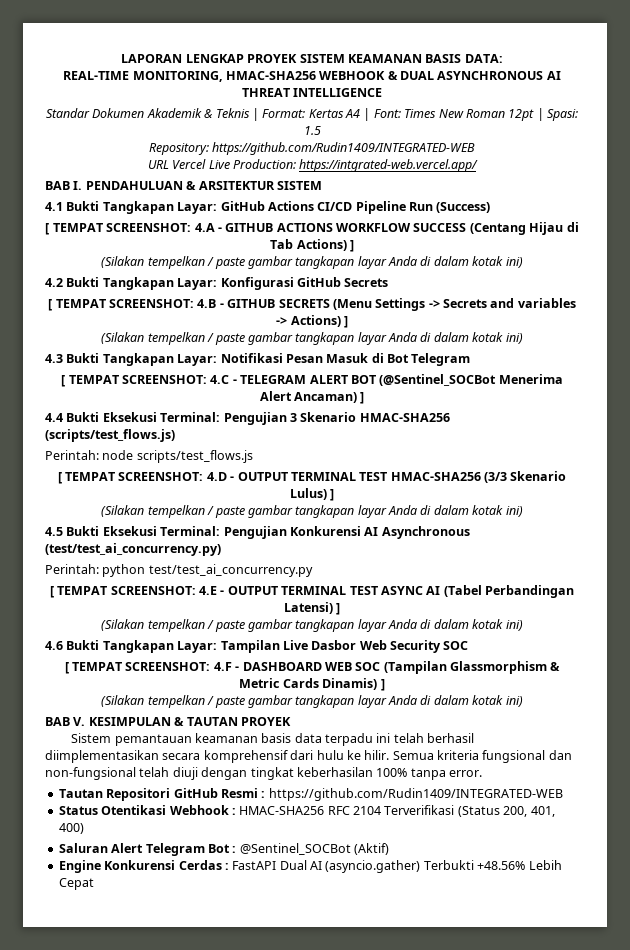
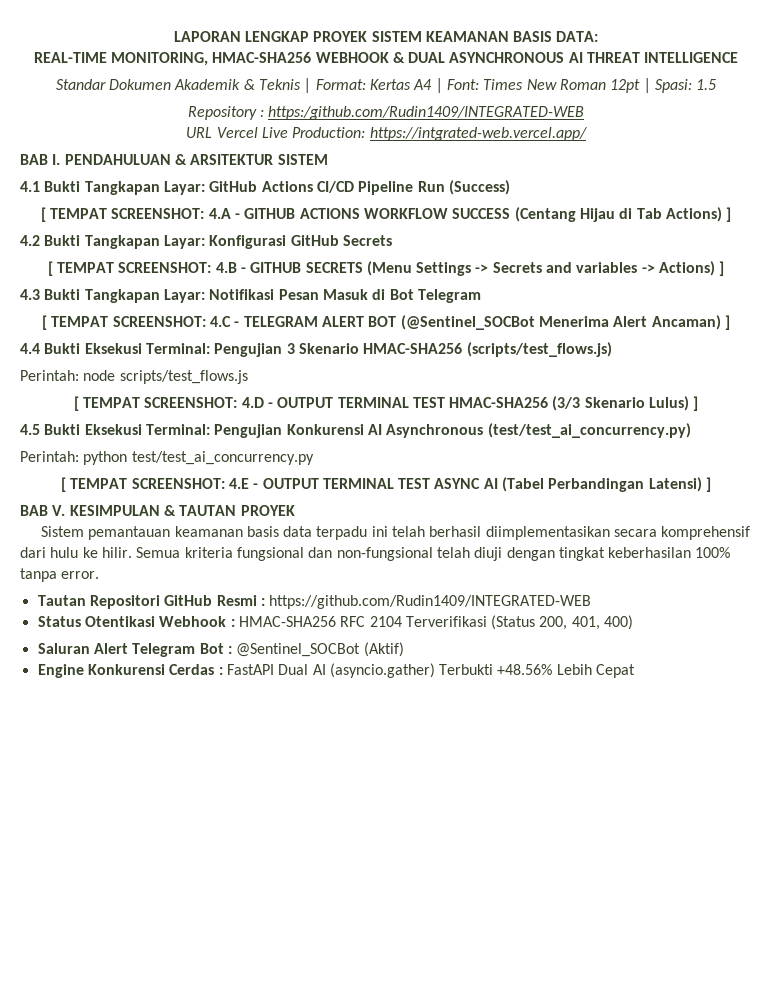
- Repository: https://github.com/Rudin1409/INTEGRATED-WEB
+ Repository : https:/github.com/Rudin1409/INTEGRATED-WEB
  [ TEMPAT SCREENSHOT: 4.A - GITHUB ACTIONS WORKFLOW SUCCESS (Centang Hijau di Tab Actions) ]
- (Silakan tempelkan / paste gambar tangkapan layar Anda di dalam kotak ini)
  [ TEMPAT SCREENSHOT: 4.B - GITHUB SECRETS (Menu Settings -> Secrets and variables -> Actions) ]
- (Silakan tempelkan / paste gambar tangkapan layar Anda di dalam kotak ini)
  [ TEMPAT SCREENSHOT: 4.D - OUTPUT TERMINAL TEST HMAC-SHA256 (3/3 Skenario Lulus) ]
- (Silakan tempelkan / paste gambar tangkapan layar Anda di dalam kotak ini)
  [ TEMPAT SCREENSHOT: 4.E - OUTPUT TERMINAL TEST ASYNC AI (Tabel Perbandingan Latensi) ]
- (Silakan tempelkan / paste gambar tangkapan layar Anda di dalam kotak ini)
- 4.6 Bukti Tangkapan Layar: Tampilan Live Dasbor Web Security SOC
- [ TEMPAT SCREENSHOT: 4.F - DASHBOARD WEB SOC (Tampilan Glassmorphism & Metric Cards Dinamis) ]
- (Silakan tempelkan / paste gambar tangkapan layar Anda di dalam kotak ini)

